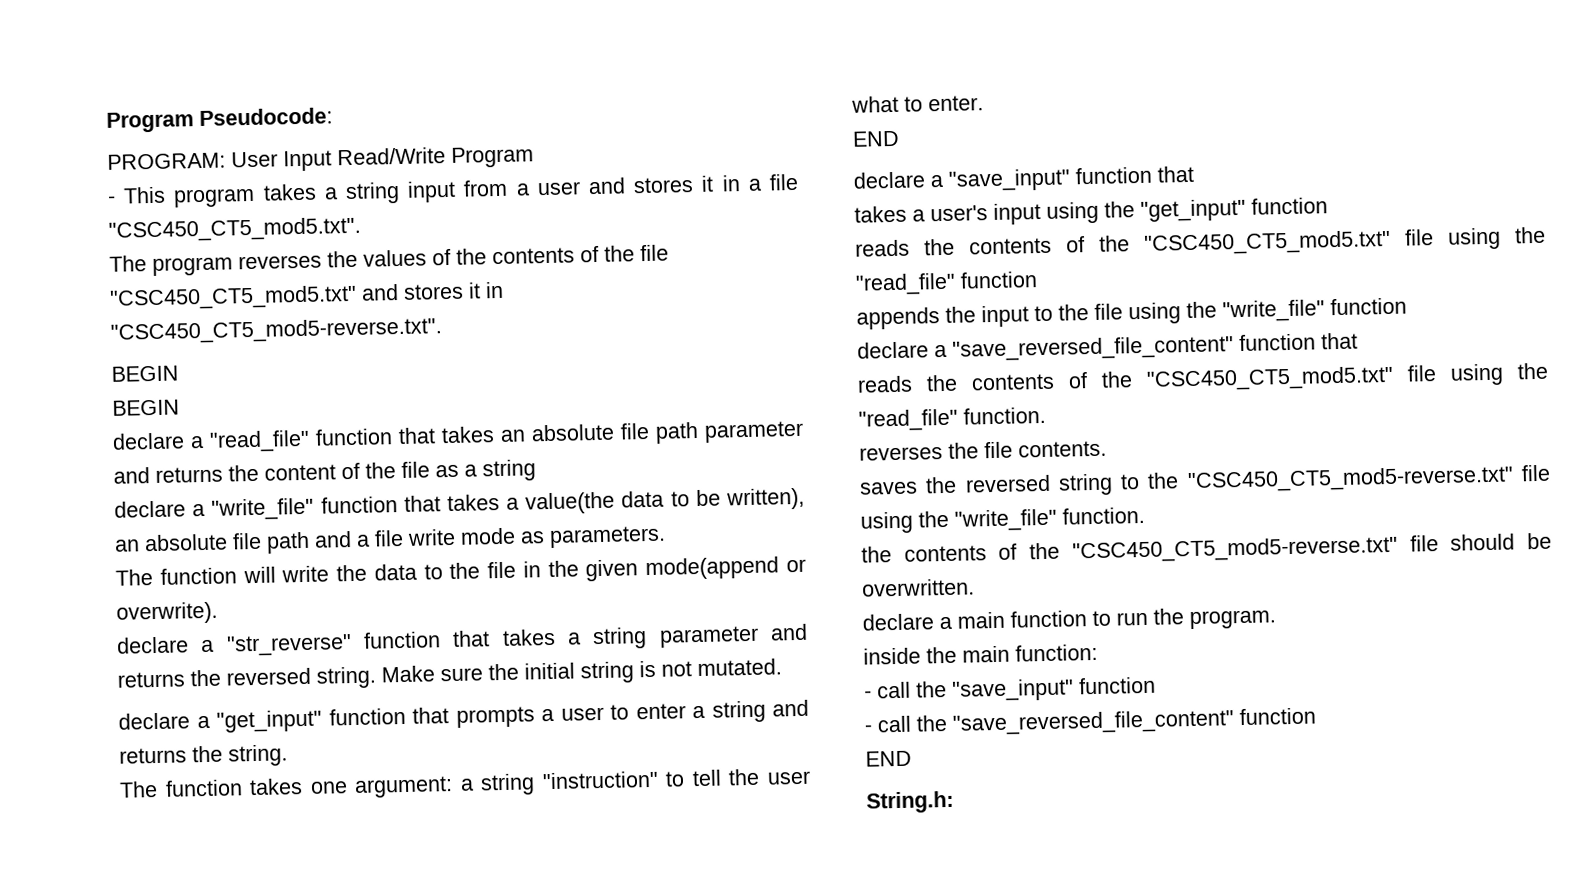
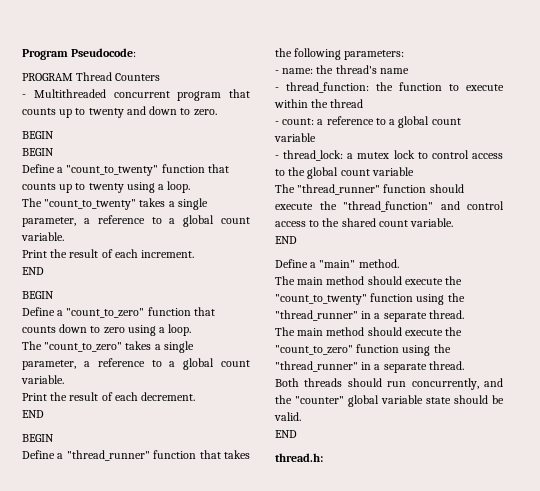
- PROGRAM: User Input Read/Write Program
- - This program takes a string input from a user and stores it in a file "CSC450_CT5_mod5.txt".
- The program reverses the values of the contents of the file "CSC450_CT5_mod5.txt" and stores it in "CSC450_CT5_mod5-reverse.txt".
+ PROGRAM Thread Counters
+ - Multithreaded concurrent program that counts up to twenty and down to zero.
  BEGIN
  BEGIN
- declare a "read_file" function that takes an absolute file path parameter and returns the content of the file as a string
- declare a "write_file" function that takes a value(the data to be written), an absolute file path and a file write mode as parameters.
- The function will write the data to the file in the given mode(append or overwrite).
- declare a "str_reverse" function that takes a string parameter and returns the reversed string. Make sure the initial string is not mutated.
- declare a "get_input" function that prompts a user to enter a string and returns the string.
- The function takes one argument: a string "instruction" to tell the user what to enter.
+ Define a "count_to_twenty" function that counts up to twenty using a loop.
+ The "count_to_twenty" takes a single parameter, a reference to a global count variable.
+ Print the result of each increment.
  END
- declare a "save_input" function that
- takes a user's input using the "get_input" function
- reads the contents of the "CSC450_CT5_mod5.txt" file using the "read_file" function
- appends the input to the file using the "write_file" function
- declare a "save_reversed_file_content" function that
- reads the contents of the "CSC450_CT5_mod5.txt" file using the "read_file" function.
- reverses the file contents.
- saves the reversed string to the "CSC450_CT5_mod5-reverse.txt" file using the "write_file" function.
- the contents of the "CSC450_CT5_mod5-reverse.txt" file should be overwritten.
- declare a main function to run the program.
- inside the main function:
- - call the "save_input" function
- - call the "save_reversed_file_content" function
+ BEGIN
+ Define a "count_to_zero" function that counts down to zero using a loop.
+ The "count_to_zero" takes a single parameter, a reference to a global count variable.
+ Print the result of each decrement.
  END
- String.h:
+ BEGIN
+ Define a "thread_runner" function that takes the following parameters:
+ - name: the thread's name
+ - thread_function: the function to execute within the thread
+ - count: a reference to a global count variable
+ - thread_lock: a mutex lock to control access to the global count variable
+ The "thread_runner" function should execute the "thread_function" and control access to the shared count variable.
+ END
+ Define a "main" method.
+ The main method should execute the "count_to_twenty" function using the "thread_runner" in a separate thread.
+ The main method should execute the "count_to_zero" function using the "thread_runner" in a separate thread.
+ Both threads should run concurrently, and the "counter" global variable state should be valid.
+ END
+ thread.h:

